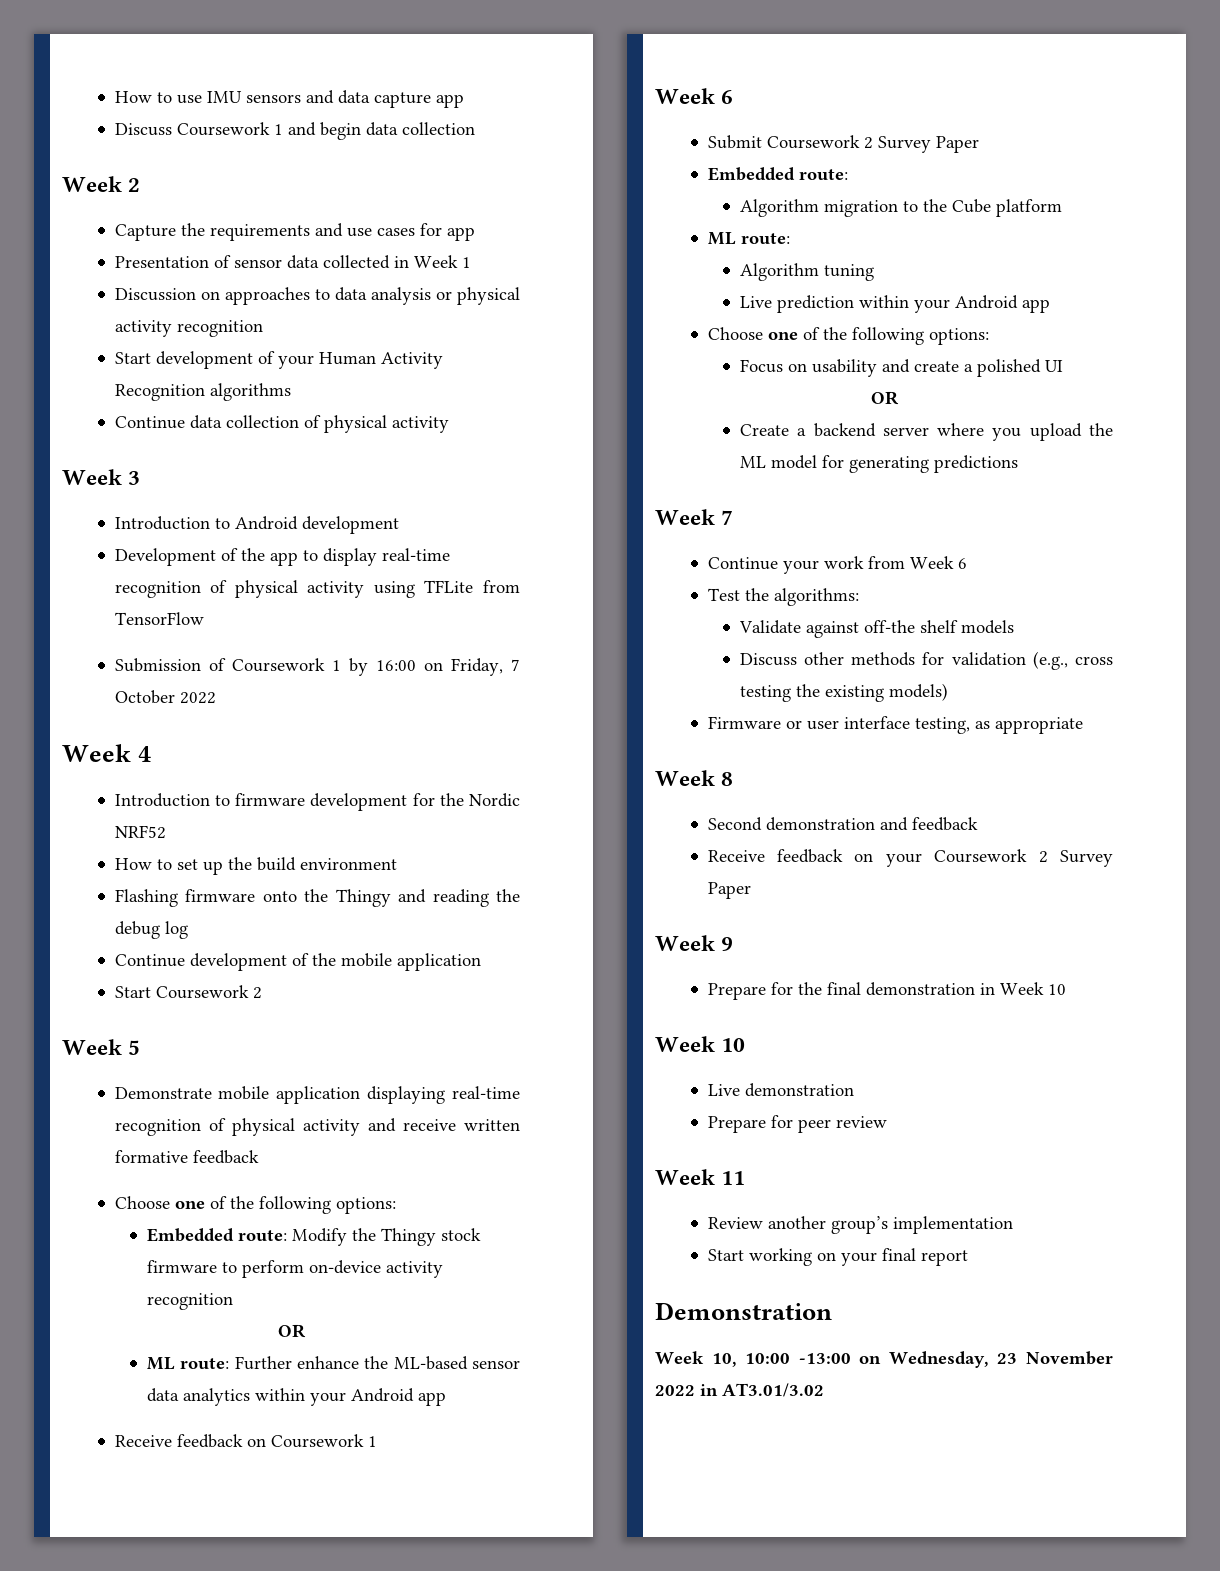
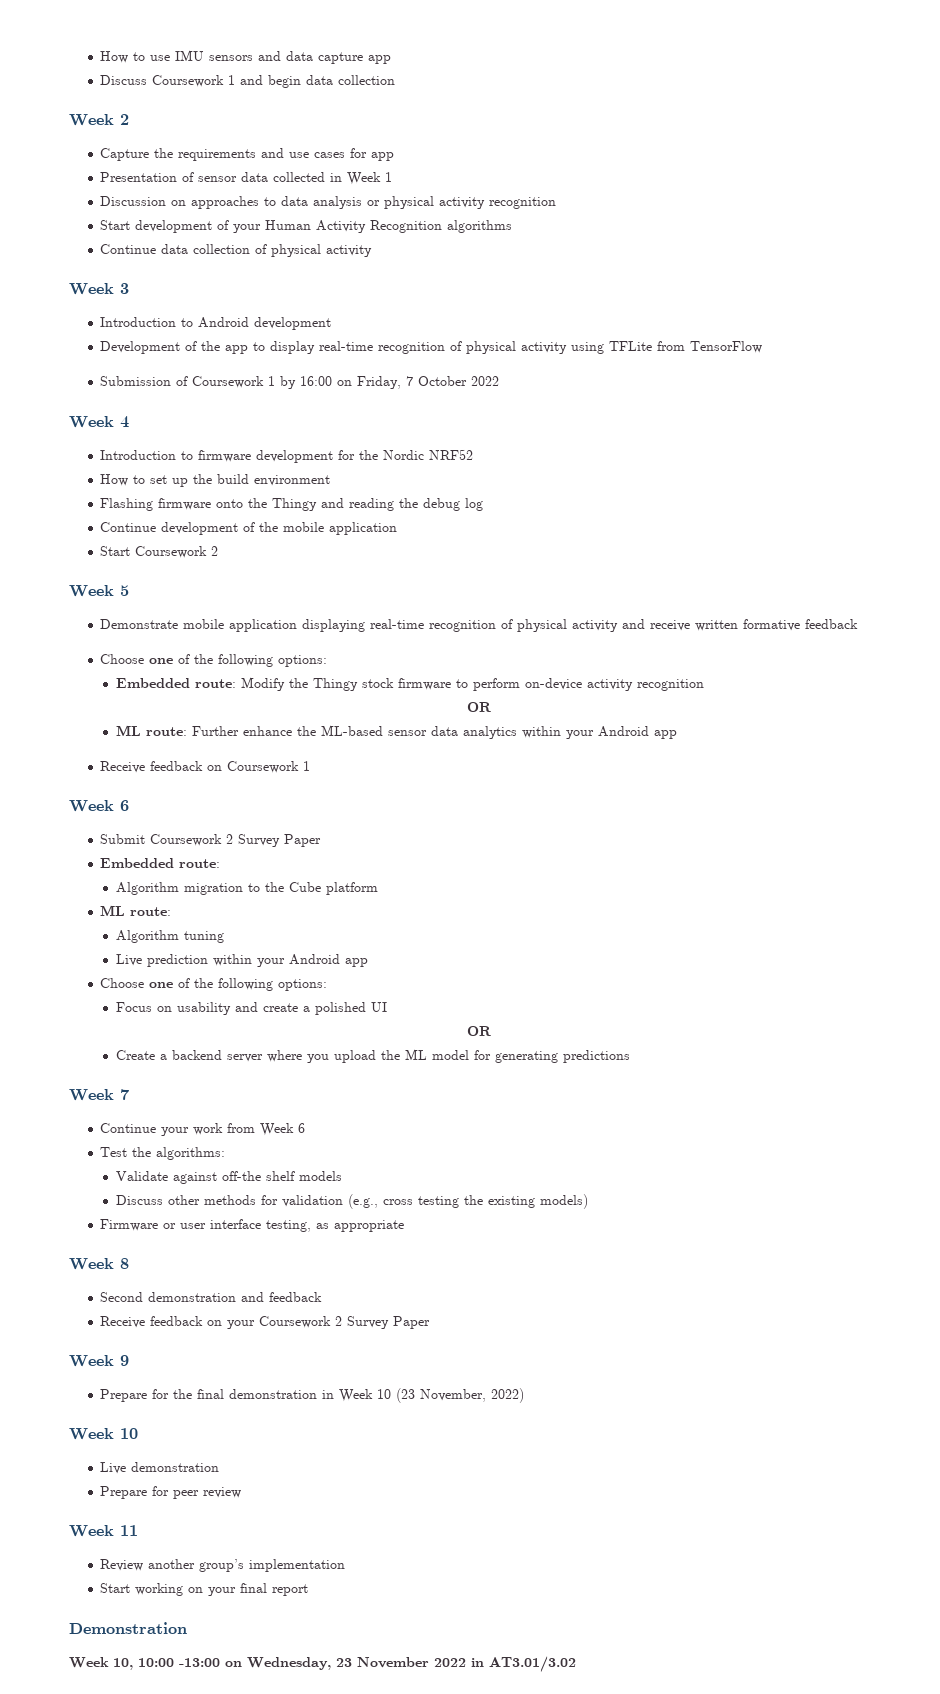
- Prepare for the final demonstration in Week 10
+ Prepare for the final demonstration in Week 10 (23 November, 2022)

